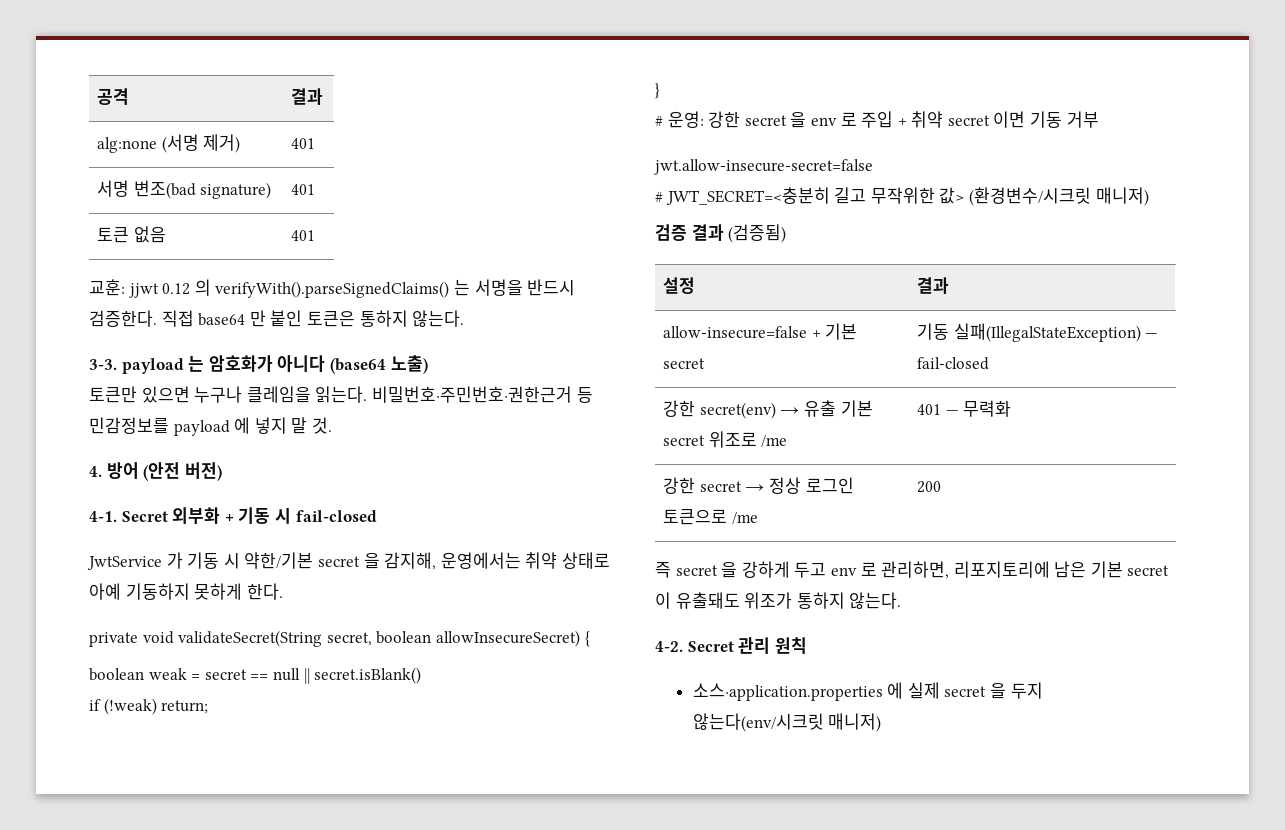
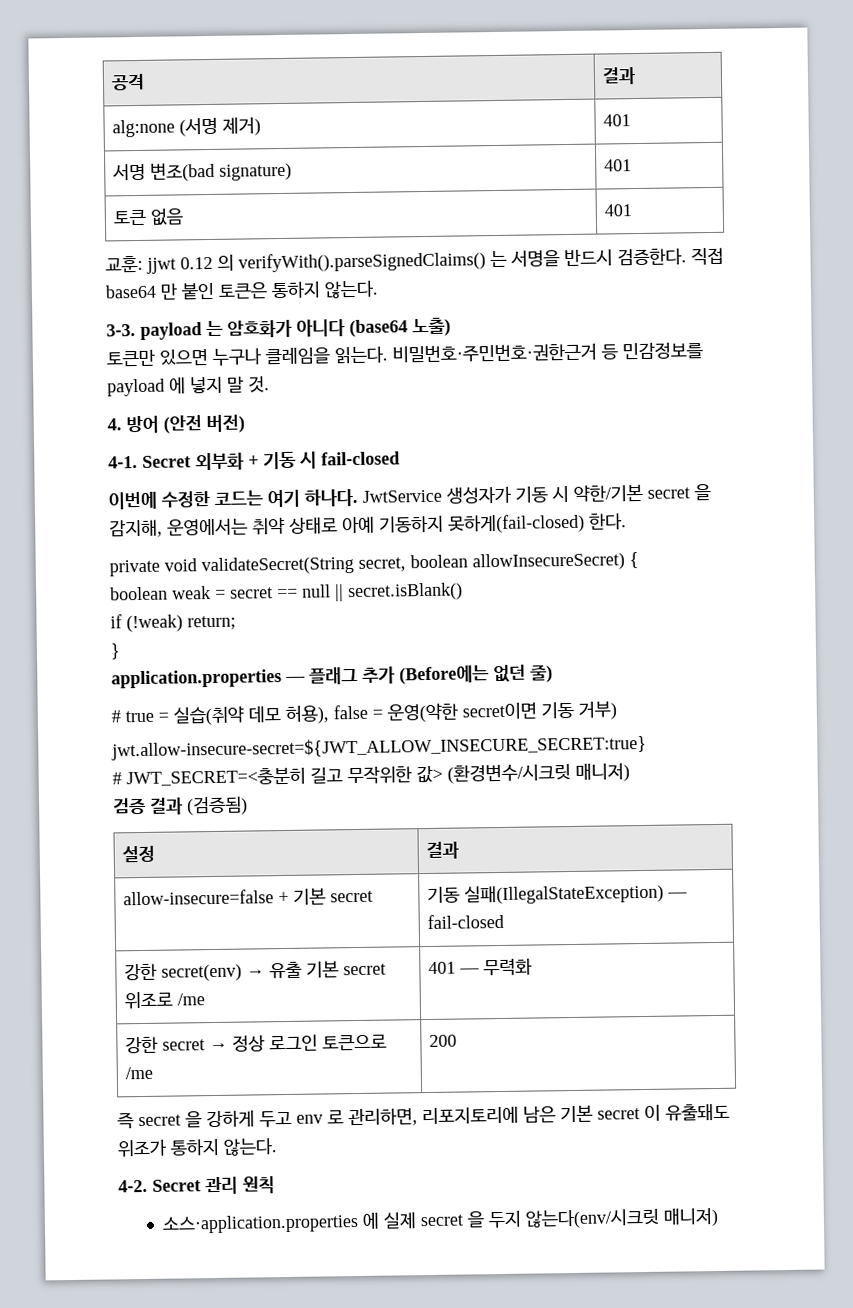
- JwtService 가 기동 시 약한/기본 secret 을 감지해, 운영에서는 취약 상태로 아예 기동하지 못하게 한다.
+ 이번에 수정한 코드는 여기 하나다. JwtService 생성자가 기동 시 약한/기본 secret 을 감지해, 운영에서는 취약 상태로 아예 기동하지 못하게(fail-closed) 한다.
- # 운영: 강한 secret 을 env 로 주입 + 취약 secret 이면 기동 거부
- jwt.allow-insecure-secret=false
+ application.properties — 플래그 추가 (Before에는 없던 줄)
+ # true = 실습(취약 데모 허용), false = 운영(약한 secret이면 기동 거부)
+ jwt.allow-insecure-secret=${JWT_ALLOW_INSECURE_SECRET:true}

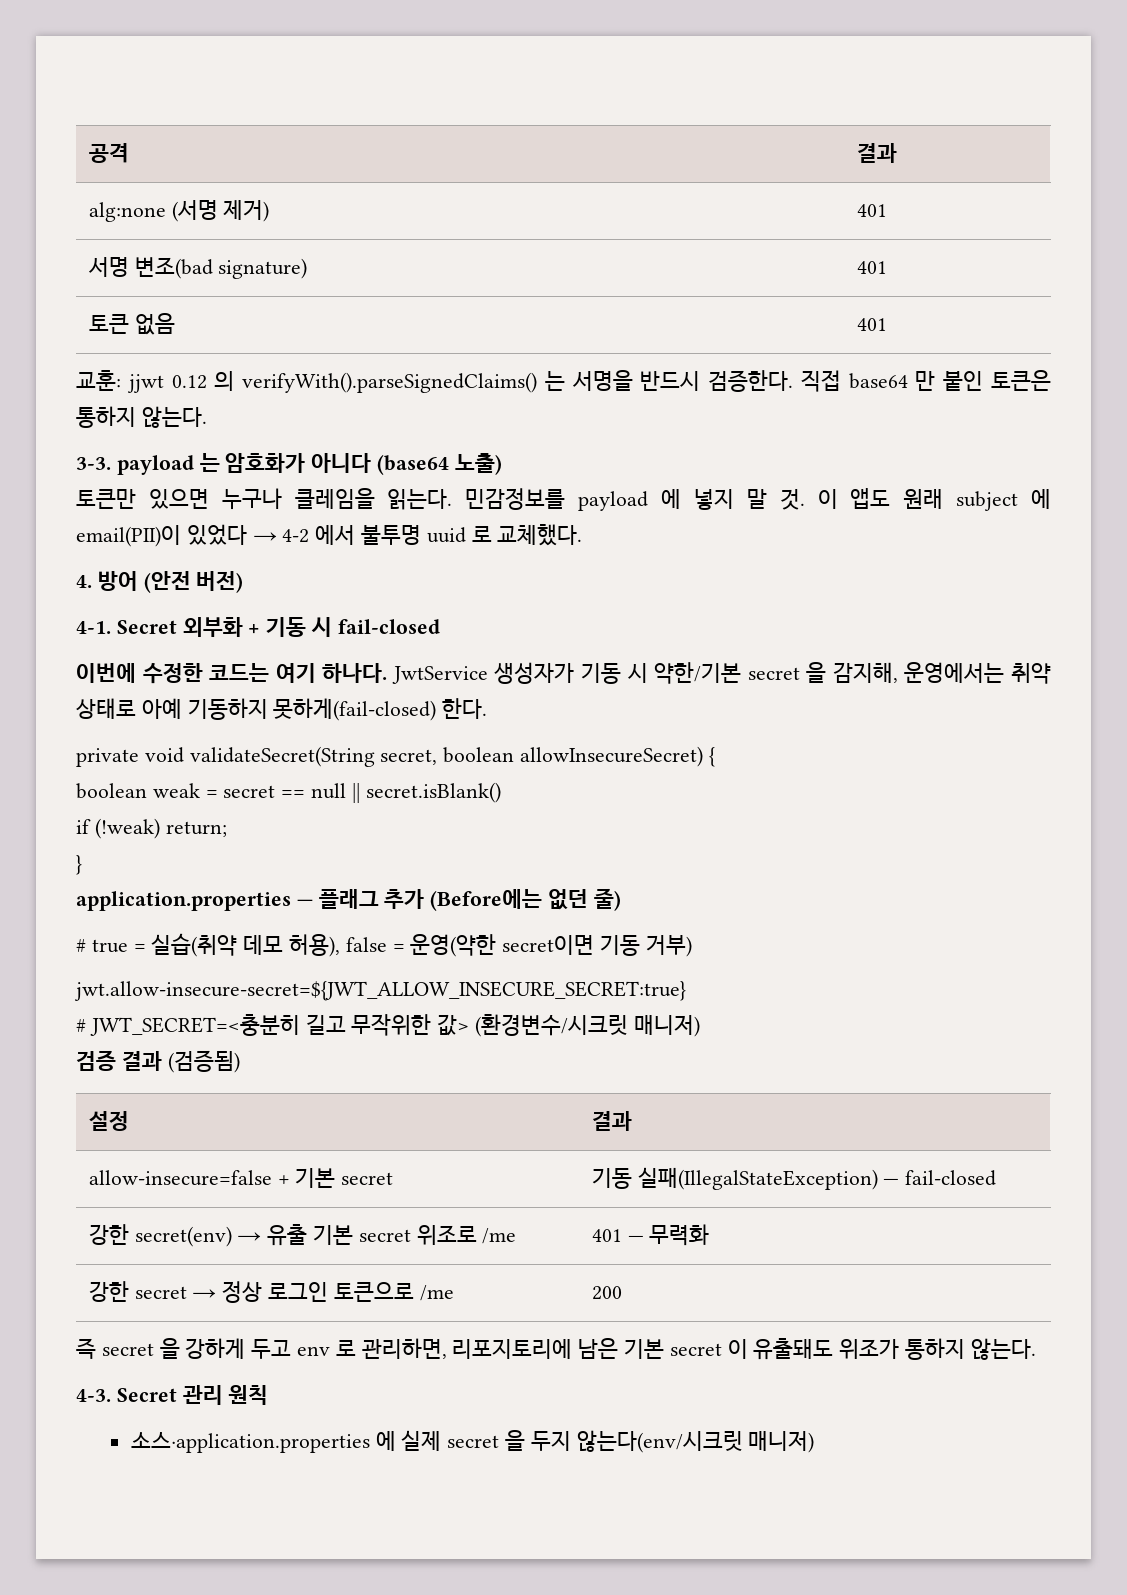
- 비밀번호·주민번호·권한근거 등 민감정보를 payload 에 넣지 말 것.
+ 민감정보를 payload 에 넣지 말 것. 이 앱도 원래 subject 에 email(PII)이 있었다 → 4-2 에서 불투명 uuid 로 교체했다.
- 4-2.
+ 4-3.

